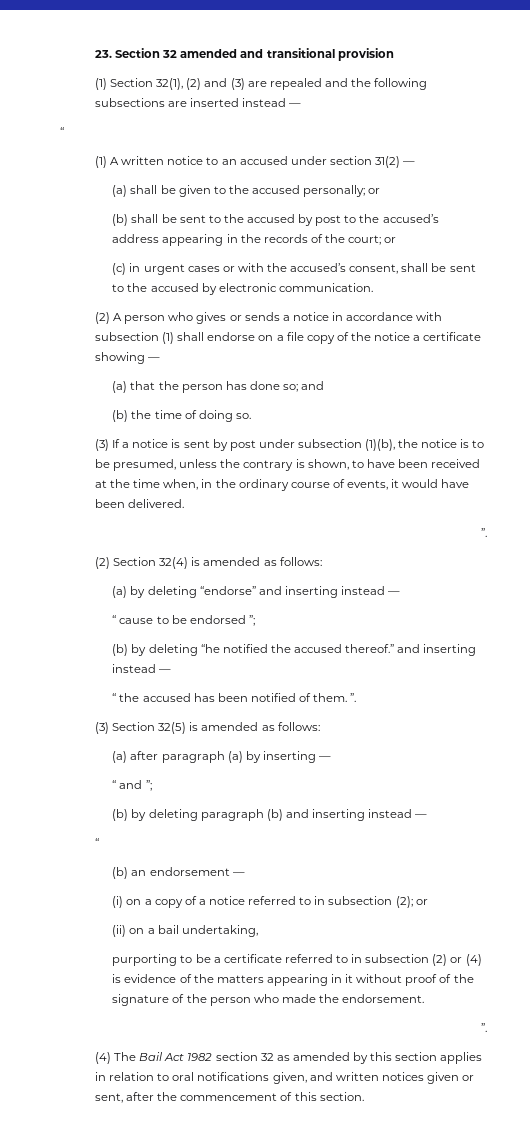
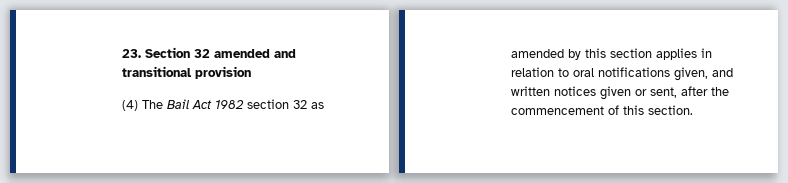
- (1) Section 32(1), (2) and (3) are repealed and the following subsections are inserted instead —
- “
- (1) A written notice to an accused under section 31(2) —
- (a) shall be given to the accused personally; or
- (b) shall be sent to the accused by post to the accused’s address appearing in the records of the court; or
- (c) in urgent cases or with the accused’s consent, shall be sent to the accused by electronic communication.
- (2) A person who gives or sends a notice in accordance with subsection (1) shall endorse on a file copy of the notice a certificate showing —
- (a) that the person has done so; and
- (b) the time of doing so.
- (3) If a notice is sent by post under subsection (1)(b), the notice is to be presumed, unless the contrary is shown, to have been received at the time when, in the ordinary course of events, it would have been delivered.
- ”.
- (2) Section 32(4) is amended as follows:
- (a) by deleting “endorse” and inserting instead —
- “ cause to be endorsed ”;
- (b) by deleting “he notified the accused thereof.” and inserting instead —
- “ the accused has been notified of them. ”.
- (3) Section 32(5) is amended as follows:
- (a) after paragraph (a) by inserting —
- “ and ”;
- (b) by deleting paragraph (b) and inserting instead —
- “
- (b) an endorsement —
- (i) on a copy of a notice referred to in subsection (2); or
- (ii) on a bail undertaking,
- purporting to be a certificate referred to in subsection (2) or (4) is evidence of the matters appearing in it without proof of the signature of the person who made the endorsement.
- ”.

